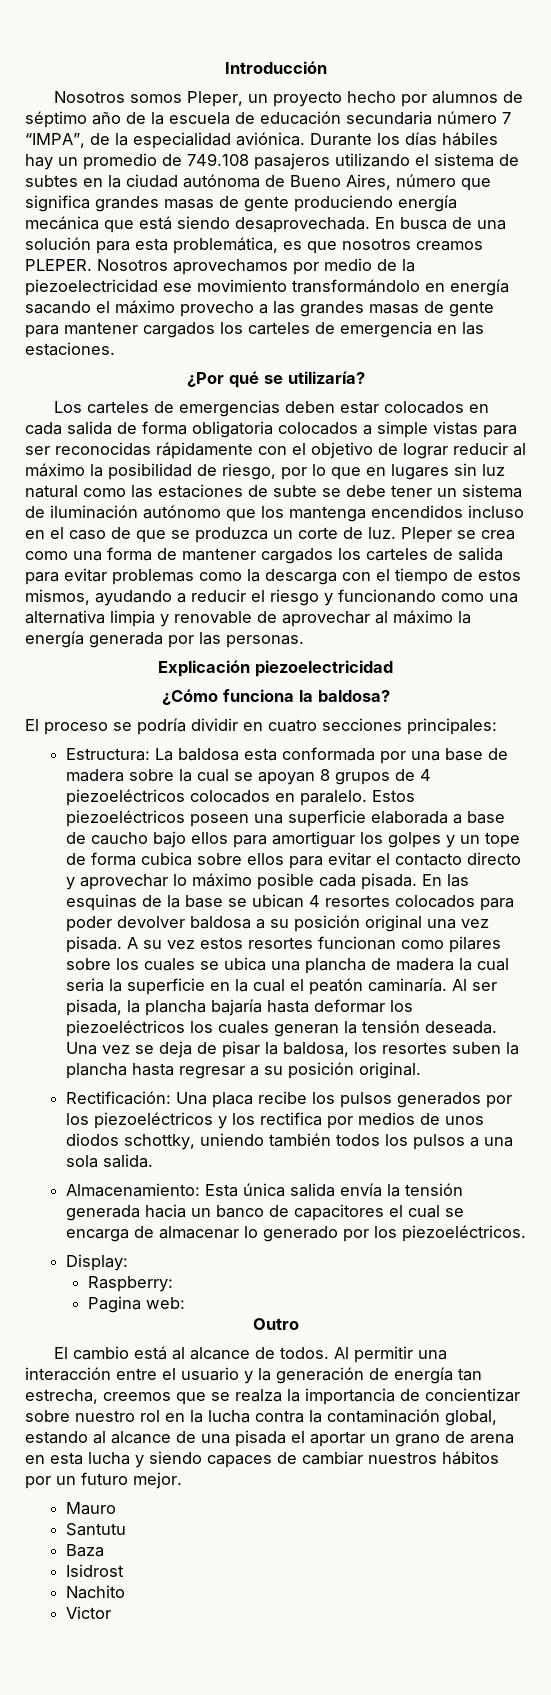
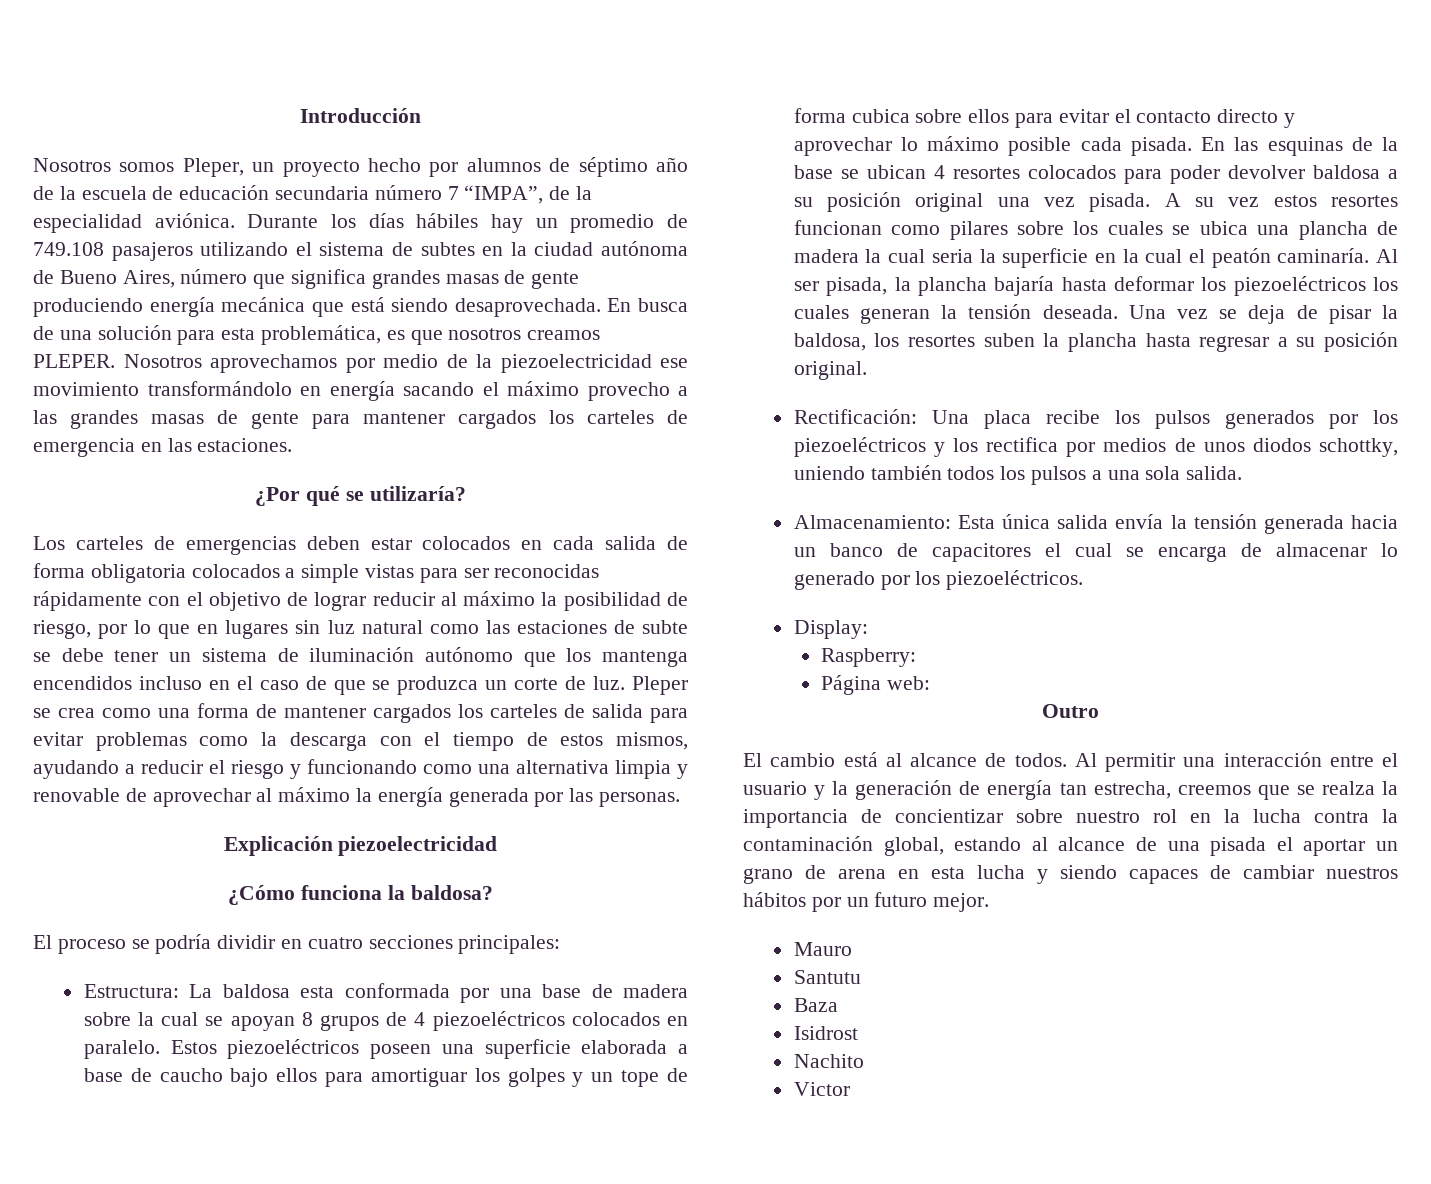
- Pagina web:
+ Página web:

